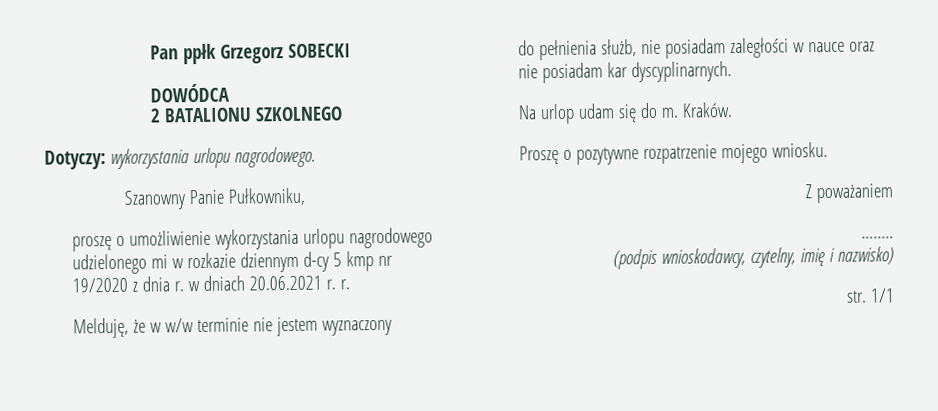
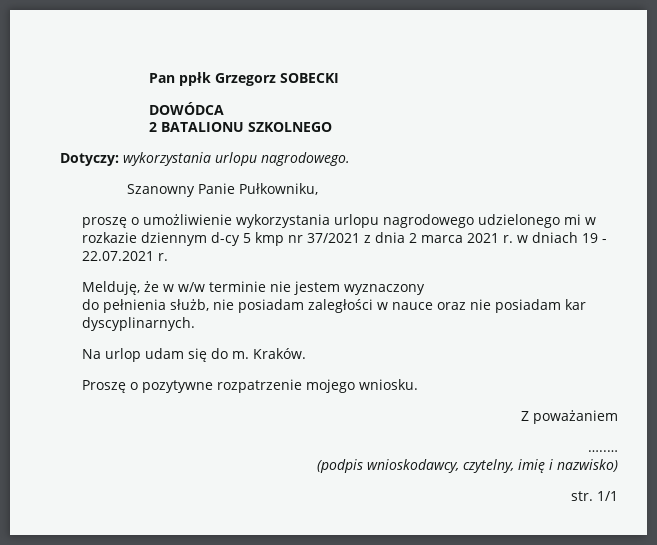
- proszę o umożliwienie wykorzystania urlopu nagrodowego udzielonego mi w rozkazie dziennym d-cy 5 kmp nr 19/2020 z dnia r. w dniach 20.06.2021 r. r.
+ proszę o umożliwienie wykorzystania urlopu nagrodowego udzielonego mi w rozkazie dziennym d-cy 5 kmp nr 37/2021 z dnia 2 marca 2021 r. w dniach 19 - 22.07.2021 r.

